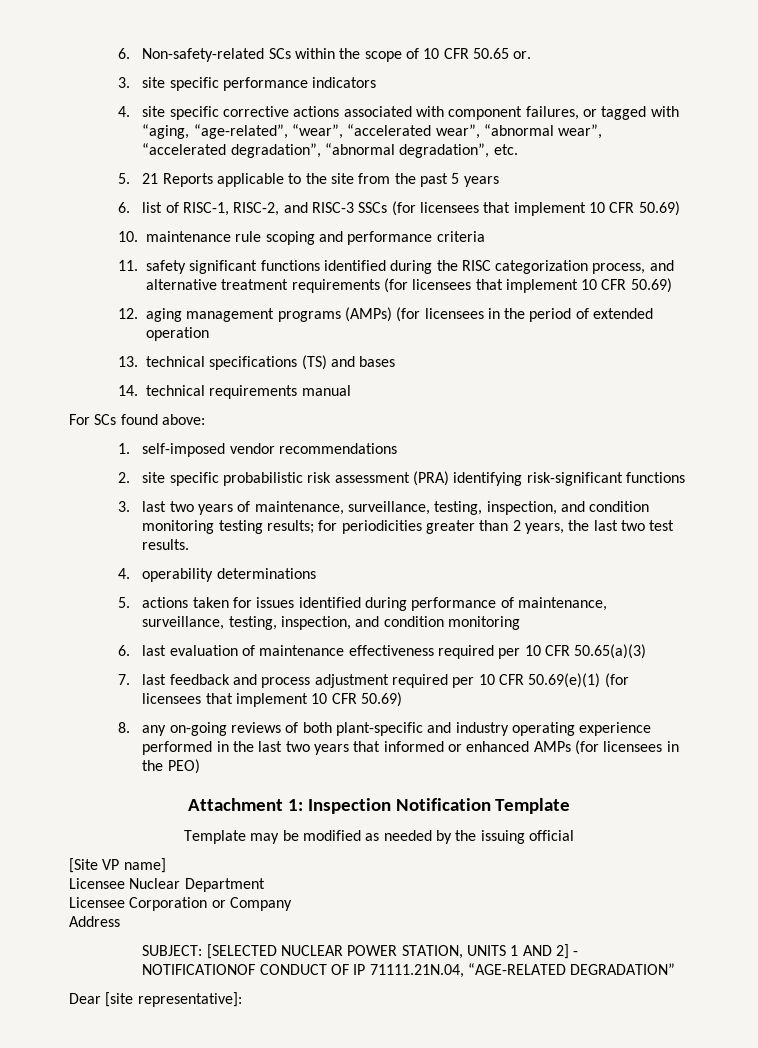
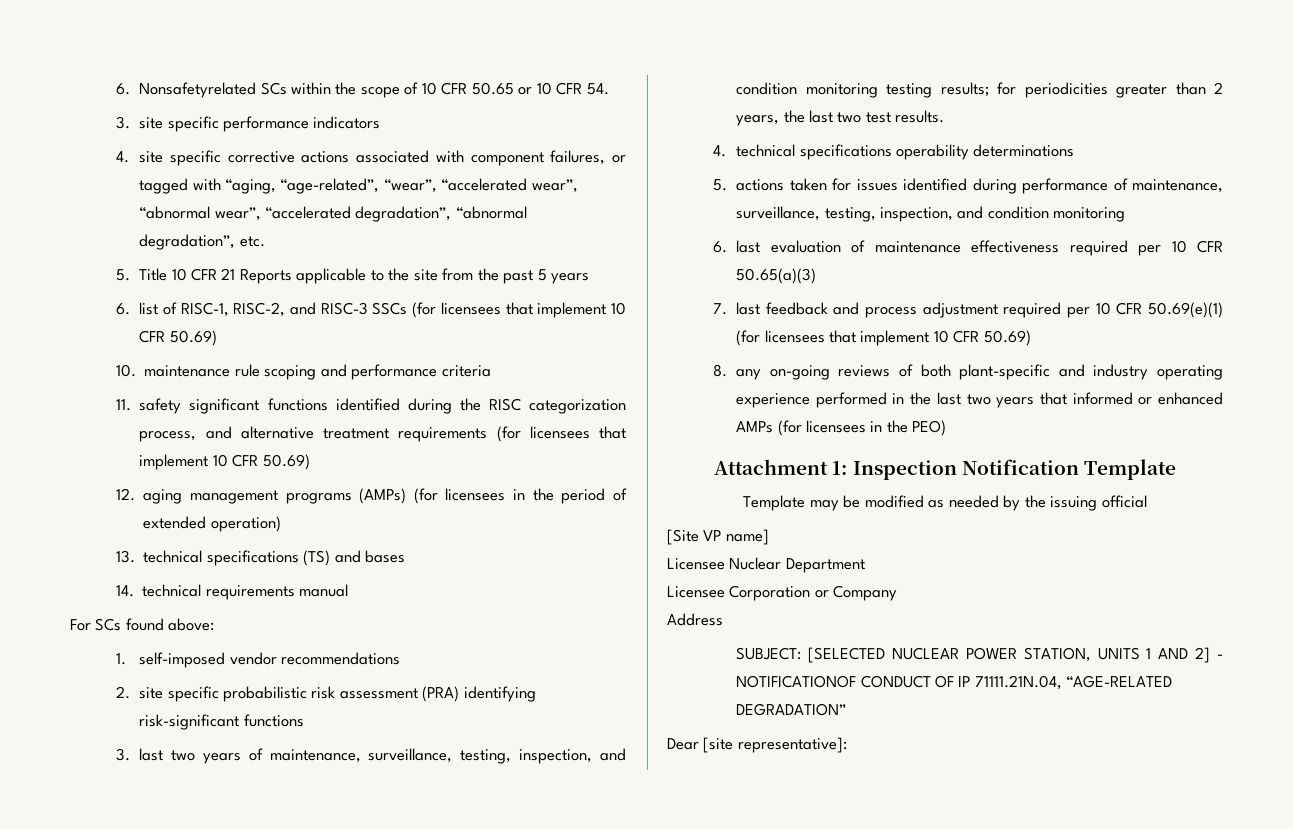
- 6. Non-safety-related SCs within the scope of 10 CFR 50.65 or.
+ 6. Nonsafetyrelated SCs within the scope of 10 CFR 50.65 or 10 CFR 54.
- 5. 21 Reports applicable to the site from the past 5 years
+ 5. Title 10 CFR 21 Reports applicable to the site from the past 5 years
- 12. aging management programs (AMPs) (for licensees in the period of extended operation
+ 12. aging management programs (AMPs) (for licensees in the period of extended operation)
- 4. operability determinations
+ 4. technical specifications operability determinations

